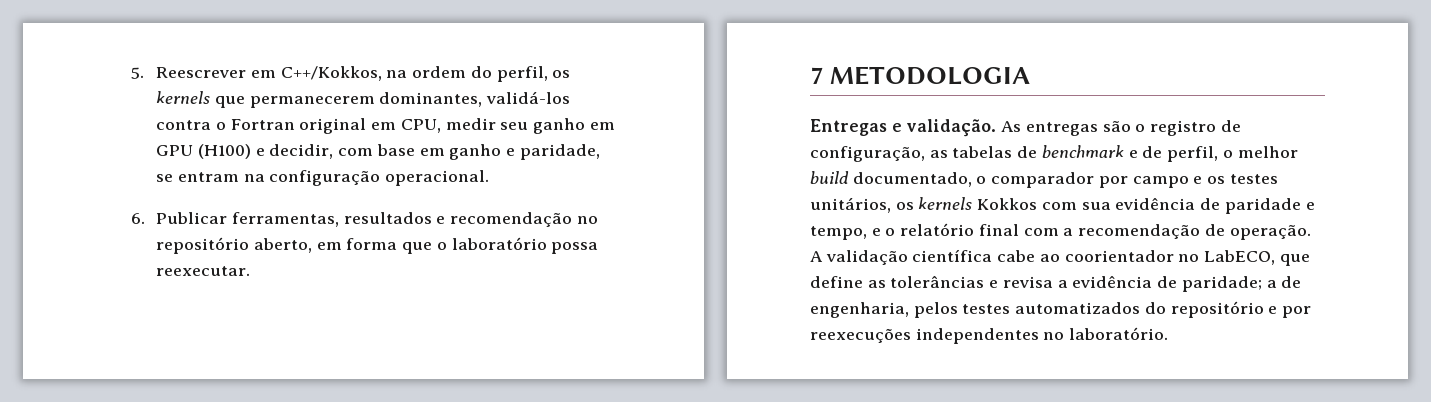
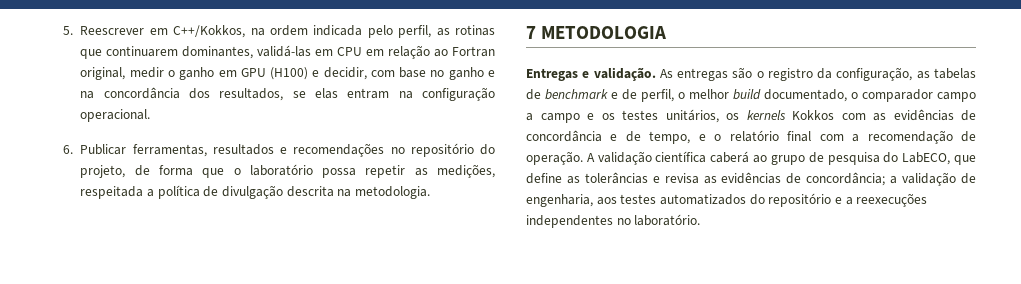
- 5. Reescrever em C++/Kokkos, na ordem do perfil, os kernels que permanecerem dominantes, validá-los contra o Fortran original em CPU, medir seu ganho em GPU (H100) e decidir, com base em ganho e paridade, se entram na configuração operacional.
+ 5. Reescrever em C++/Kokkos, na ordem indicada pelo perfil, as rotinas que continuarem dominantes, validá-las em CPU em relação ao Fortran original, medir o ganho em GPU (H100) e decidir, com base no ganho e na concordância dos resultados, se elas entram na configuração operacional.
- 6. Publicar ferramentas, resultados e recomendação no repositório aberto, em forma que o laboratório possa reexecutar.
+ 6. Publicar ferramentas, resultados e recomendações no repositório do projeto, de forma que o laboratório possa repetir as medições, respeitada a política de divulgação descrita na metodologia.
- As entregas são o registro de configuração, as tabelas de benchmark e de perfil, o melhor build documentado, o comparador por campo e os testes unitários, os kernels Kokkos com sua evidência de paridade e tempo, e o relatório final com a recomendação de operação.
+ As entregas são o registro da configuração, as tabelas de benchmark e de perfil, o melhor build documentado, o comparador campo a campo e os testes unitários, os kernels Kokkos com as evidências de concordância e de tempo, e o relatório final com a recomendação de operação.
- A validação científica cabe ao coorientador no LabECO, que define as tolerâncias e revisa a evidência de paridade; a de engenharia, pelos testes automatizados do repositório e por reexecuções independentes no laboratório.
+ A validação científica caberá ao grupo de pesquisa do LabECO, que define as tolerâncias e revisa as evidências de concordância; a validação de engenharia, aos testes automatizados do repositório e a reexecuções independentes no laboratório.

